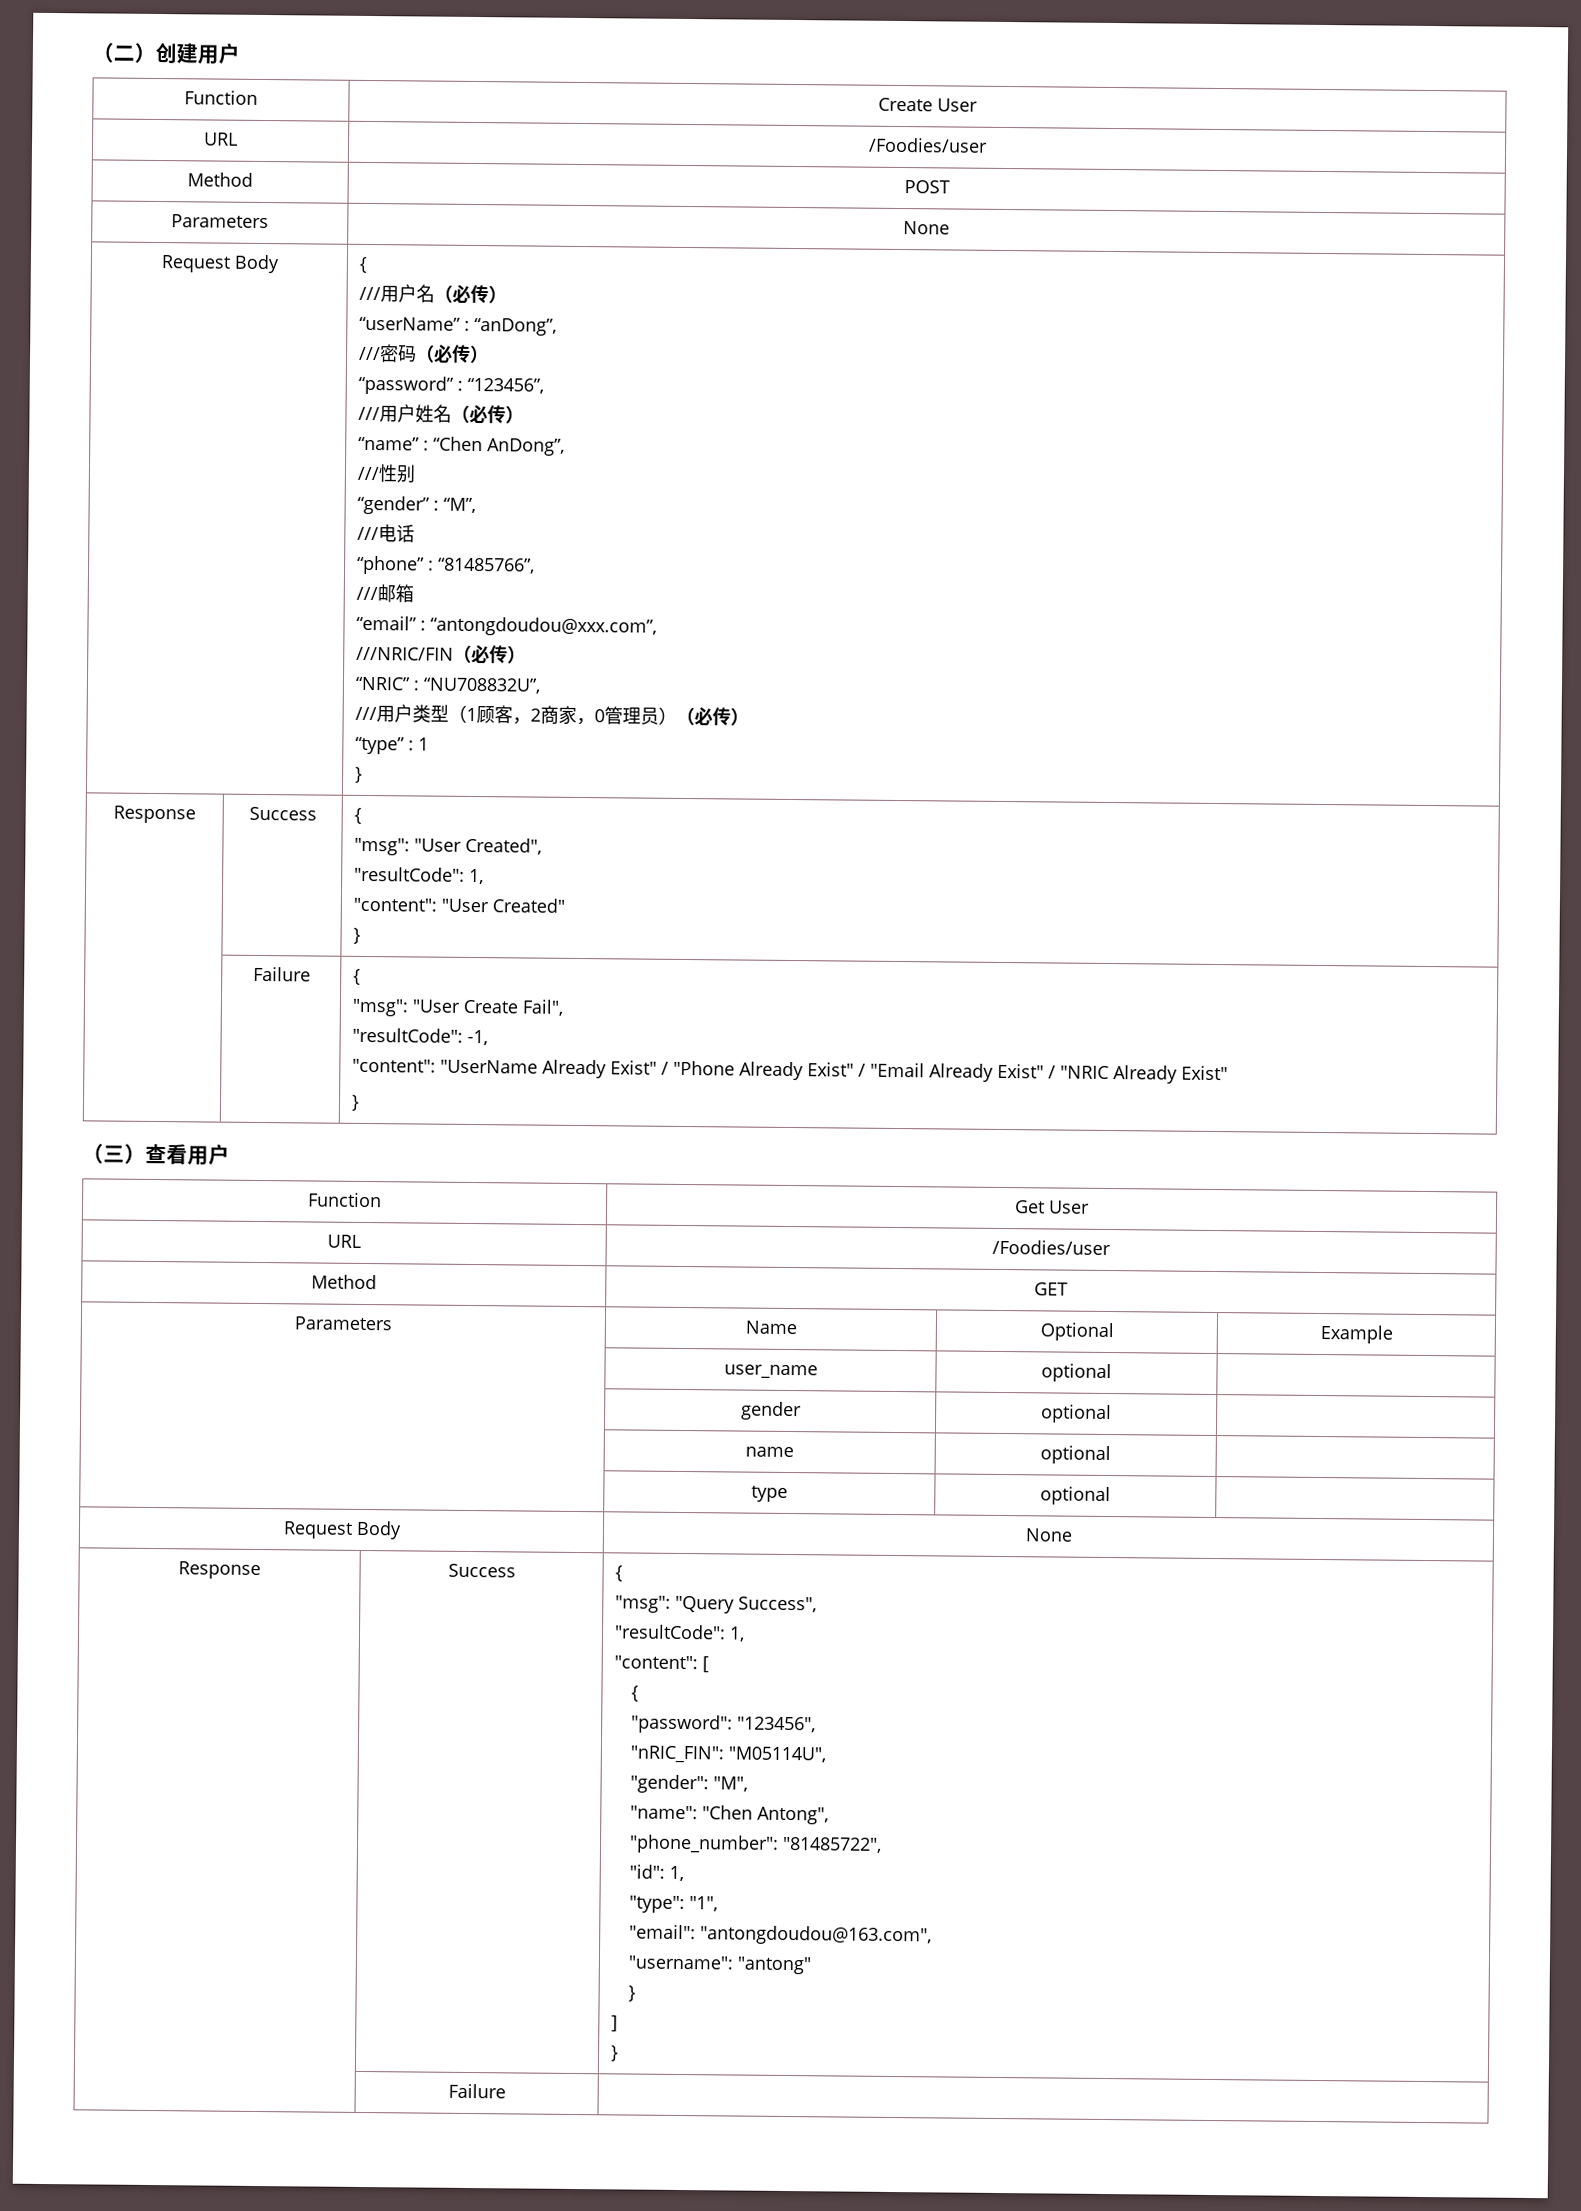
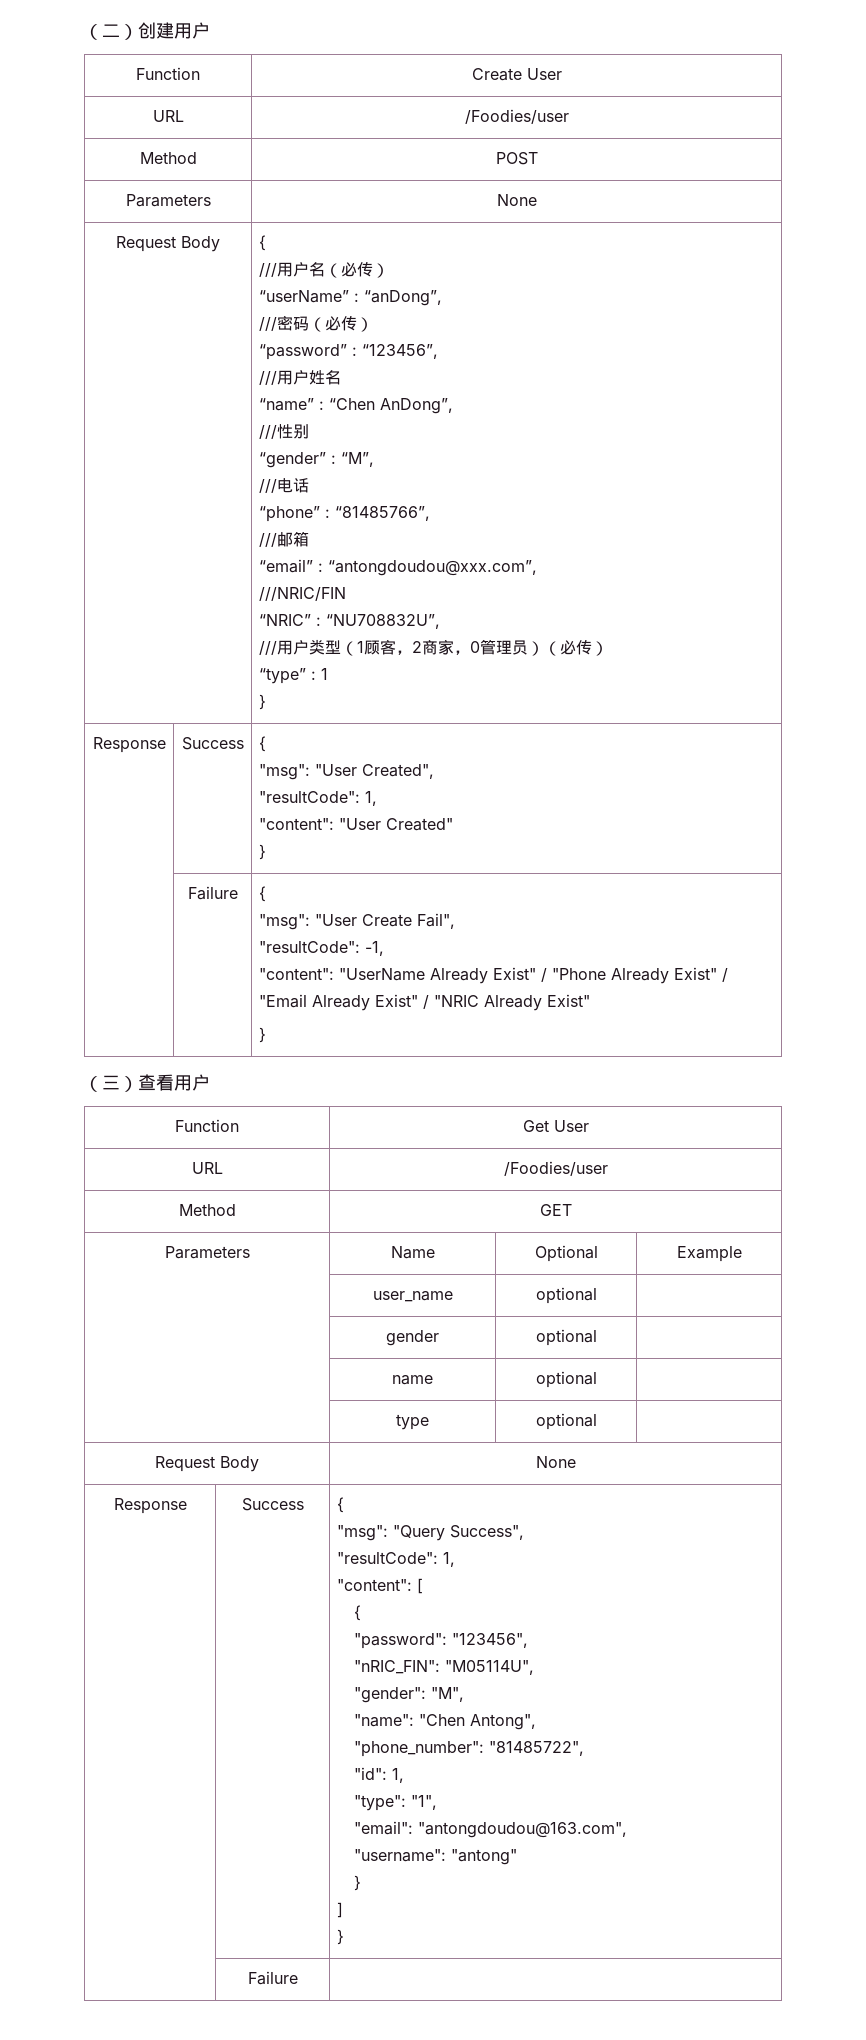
- ///用户姓名（必传）
+ ///用户姓名
- ///NRIC/FIN（必传）
+ ///NRIC/FIN

